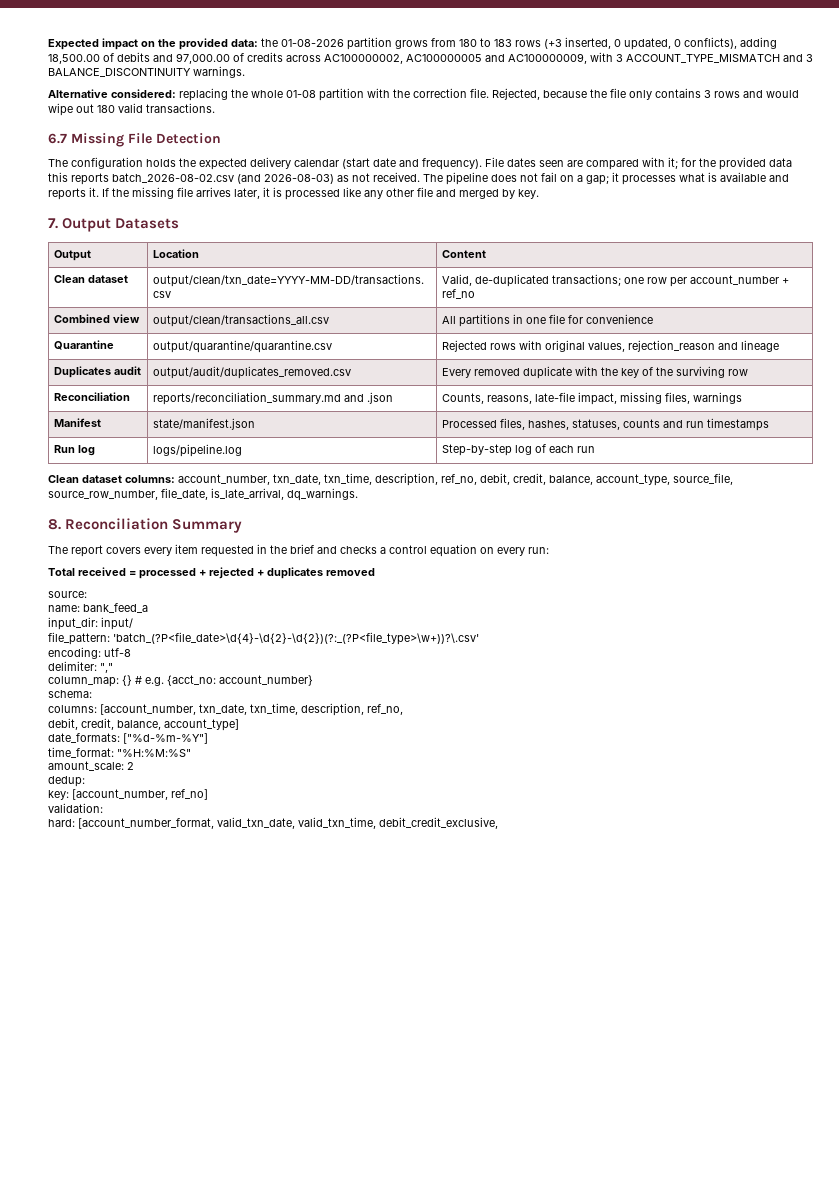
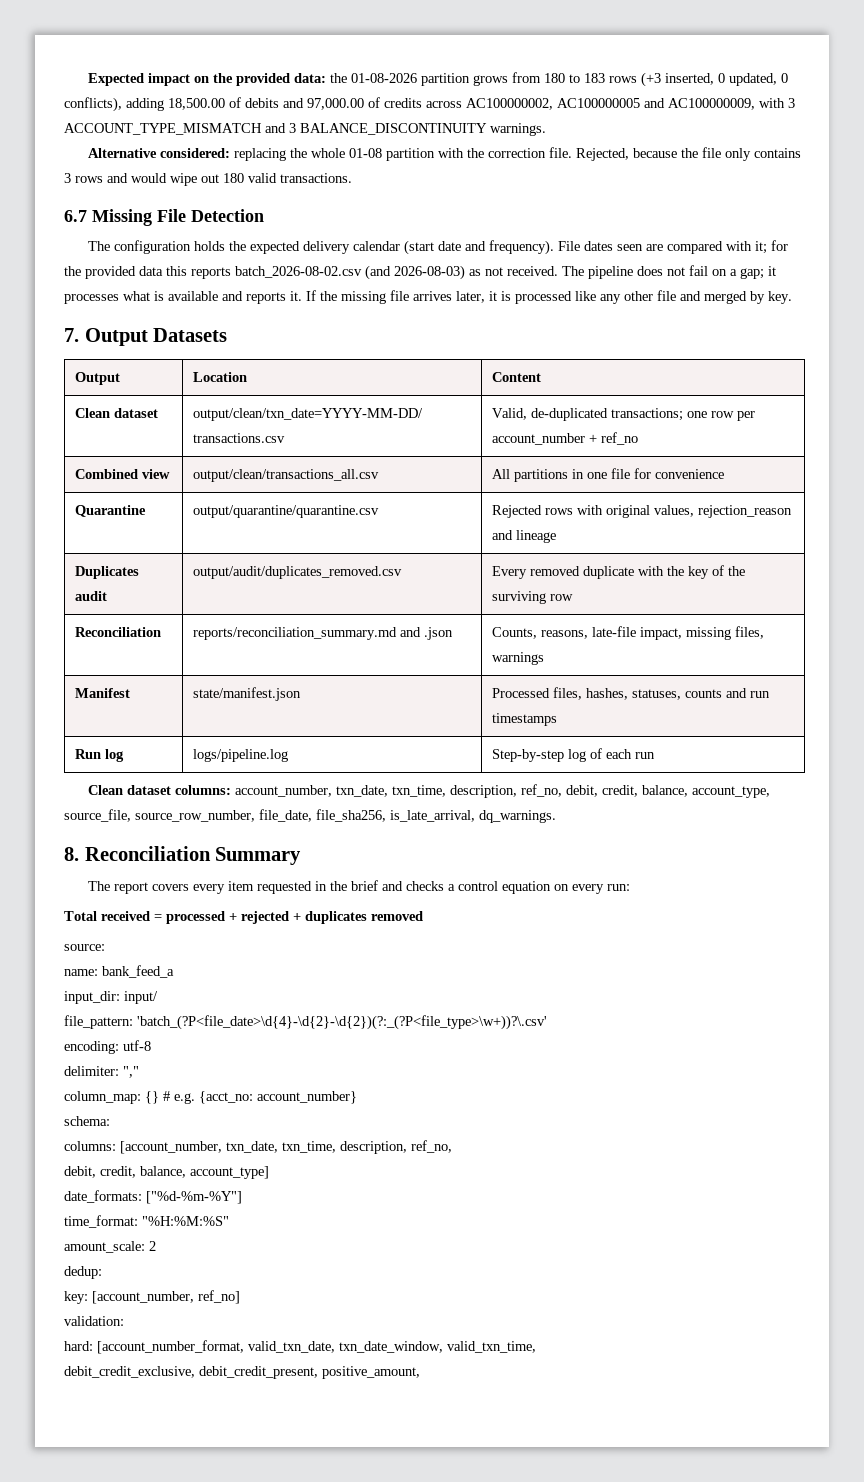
- Clean dataset columns: account_number, txn_date, txn_time, description, ref_no, debit, credit, balance, account_type, source_file, source_row_number, file_date, is_late_arrival, dq_warnings.
+ Clean dataset columns: account_number, txn_date, txn_time, description, ref_no, debit, credit, balance, account_type, source_file, source_row_number, file_date, file_sha256, is_late_arrival, dq_warnings.
- hard: [account_number_format, valid_txn_date, valid_txn_time, debit_credit_exclusive,
+ hard: [account_number_format, valid_txn_date, txn_date_window, valid_txn_time,
+ debit_credit_exclusive, debit_credit_present, positive_amount,

